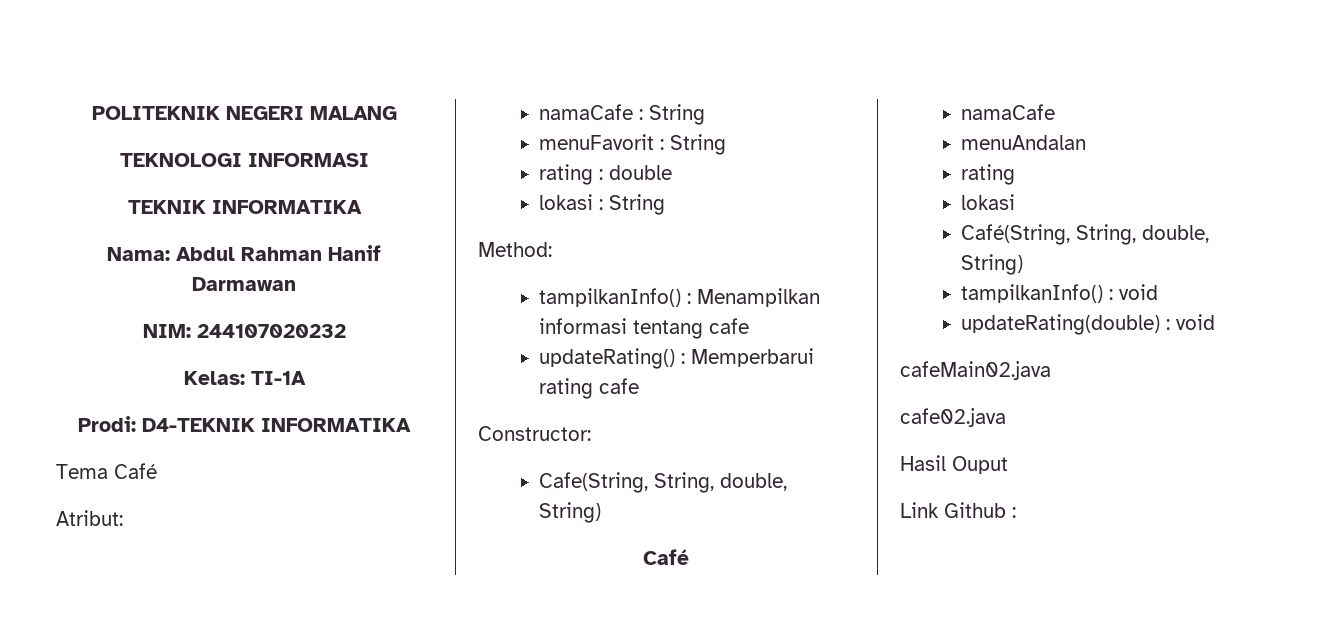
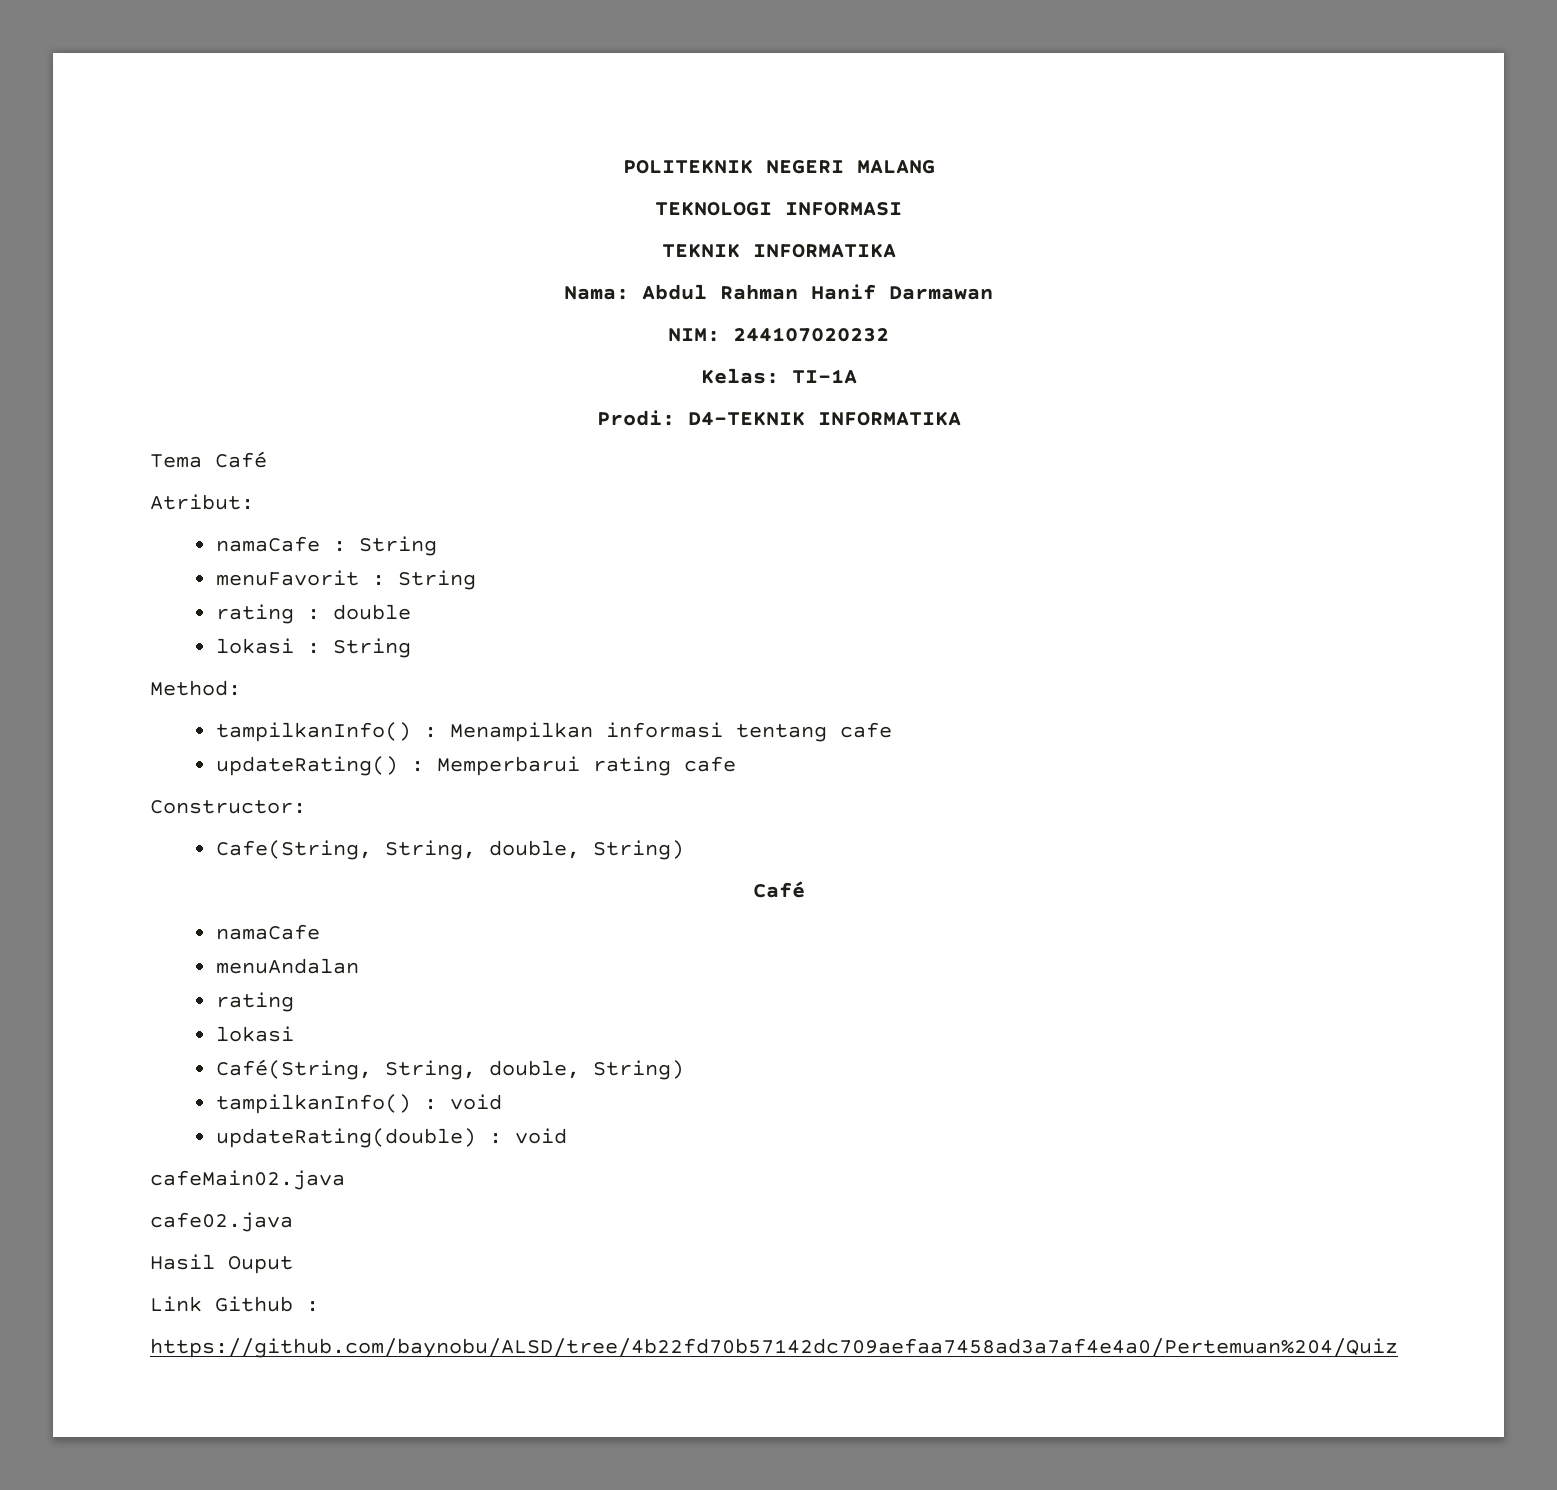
+ https://github.com/baynobu/ALSD/tree/4b22fd70b57142dc709aefaa7458ad3a7af4e4a0/Pertemuan%204/Quiz

